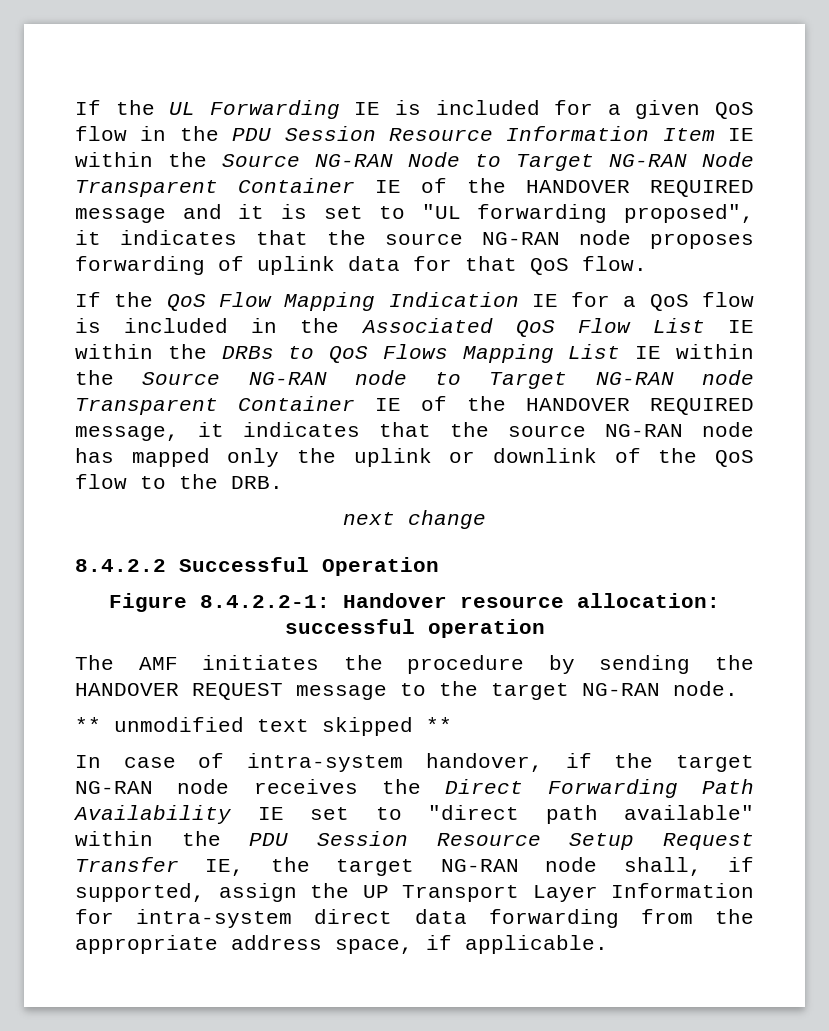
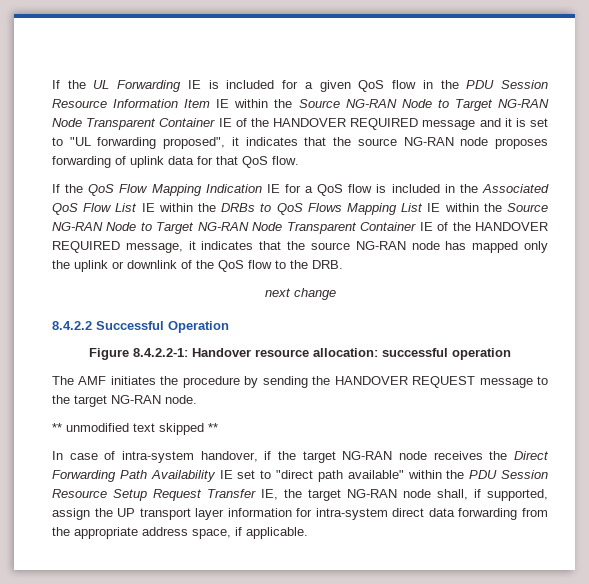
- If the QoS Flow Mapping Indication IE for a QoS flow is included in the Associated QoS Flow List IE within the DRBs to QoS Flows Mapping List IE within the Source NG-RAN node to Target NG-RAN node Transparent Container IE of the HANDOVER REQUIRED message, it indicates that the source NG-RAN node has mapped only the uplink or downlink of the QoS flow to the DRB.
+ If the QoS Flow Mapping Indication IE for a QoS flow is included in the Associated QoS Flow List IE within the DRBs to QoS Flows Mapping List IE within the Source NG-RAN Node to Target NG-RAN Node Transparent Container IE of the HANDOVER REQUIRED message, it indicates that the source NG-RAN node has mapped only the uplink or downlink of the QoS flow to the DRB.
- In case of intra-system handover, if the target NG-RAN node receives the Direct Forwarding Path Availability IE set to "direct path available" within the PDU Session Resource Setup Request Transfer IE, the target NG-RAN node shall, if supported, assign the UP Transport Layer Information for intra-system direct data forwarding from the appropriate address space, if applicable.
+ In case of intra-system handover, if the target NG-RAN node receives the Direct Forwarding Path Availability IE set to "direct path available" within the PDU Session Resource Setup Request Transfer IE, the target NG-RAN node shall, if supported, assign the UP transport layer information for intra-system direct data forwarding from the appropriate address space, if applicable.

